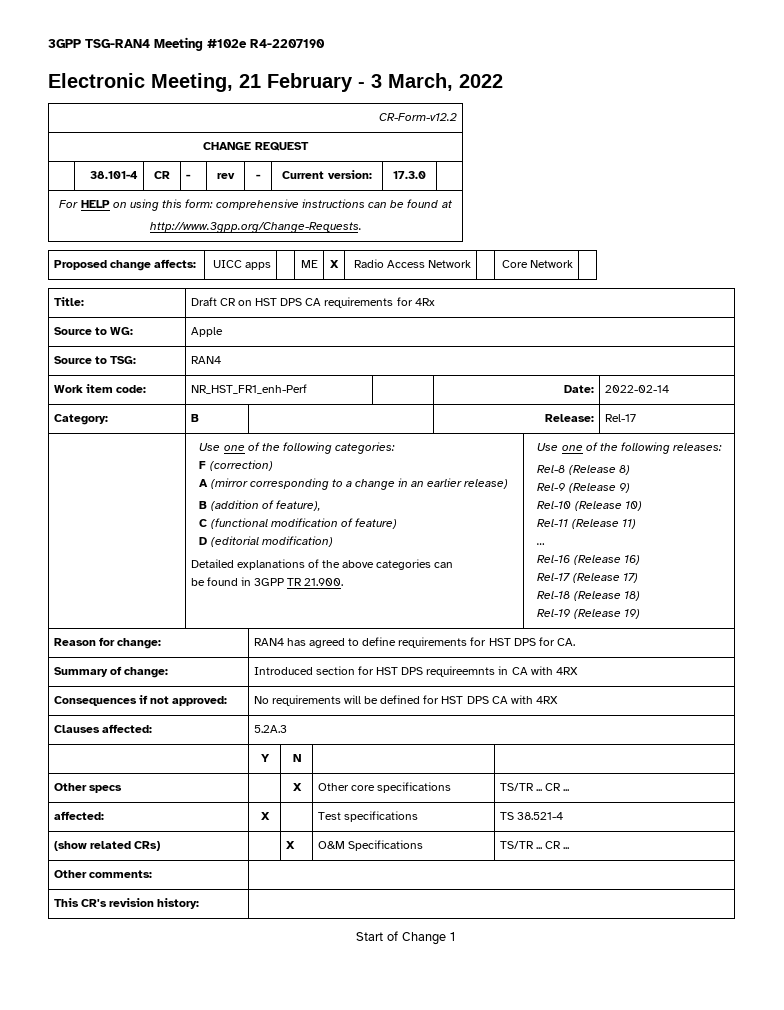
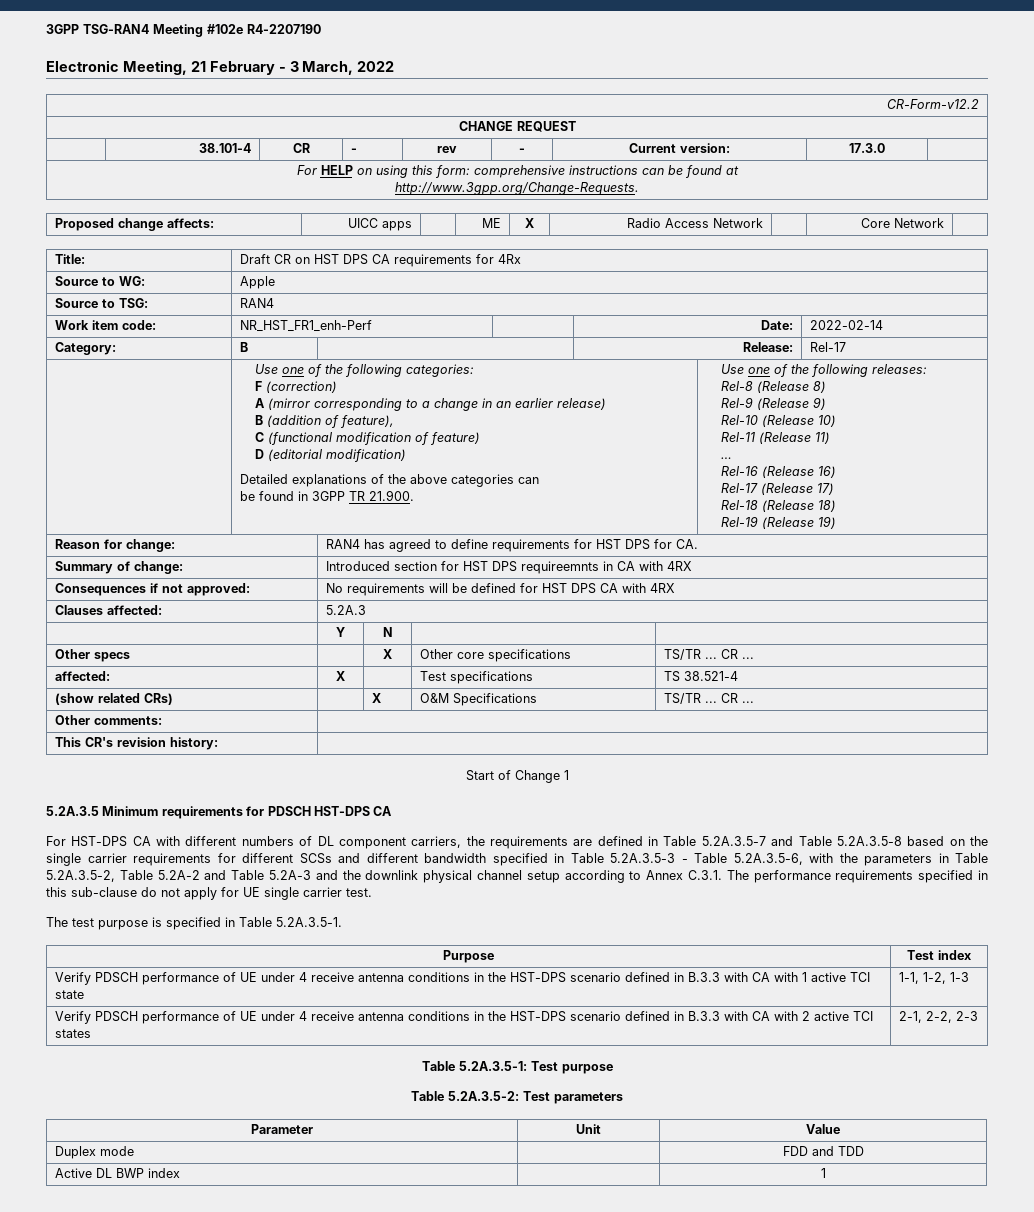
+ 5.2A.3.5 Minimum requirements for PDSCH HST-DPS CA
+ For HST-DPS CA with different numbers of DL component carriers, the requirements are defined in Table 5.2A.3.5-7 and Table 5.2A.3.5-8 based on the single carrier requirements for different SCSs and different bandwidth specified in Table 5.2A.3.5-3 - Table 5.2A.3.5-6, with the parameters in Table 5.2A.3.5-2, Table 5.2A-2 and Table 5.2A-3 and the downlink physical channel setup according to Annex C.3.1. The performance requirements specified in this sub-clause do not apply for UE single carrier test.
+ The test purpose is specified in Table 5.2A.3.5-1.
+ Purpose | Test index
+ Verify PDSCH performance of UE under 4 receive antenna conditions in the HST-DPS scenario defined in B.3.3 with CA with 1 active TCI state | 1-1, 1-2, 1-3
+ Verify PDSCH performance of UE under 4 receive antenna conditions in the HST-DPS scenario defined in B.3.3 with CA with 2 active TCI states | 2-1, 2-2, 2-3
+ Table 5.2A.3.5-1: Test purpose
+ Table 5.2A.3.5-2: Test parameters
+ Parameter | Unit | Value
+ Duplex mode | | FDD and TDD
+ Active DL BWP index | | 1

